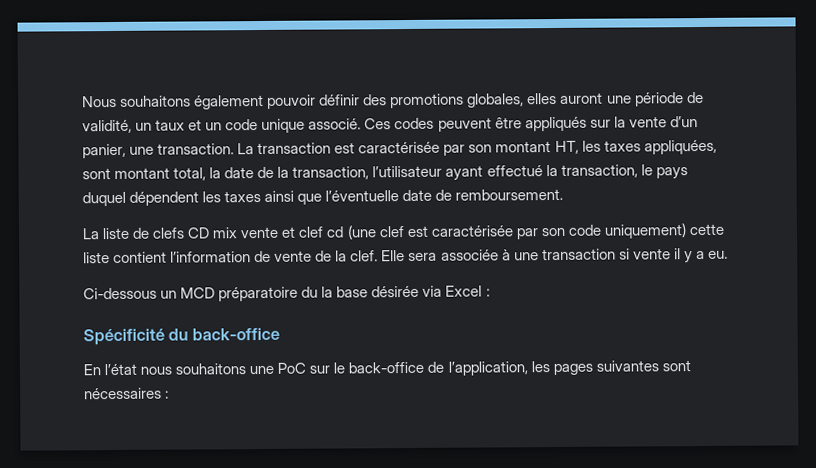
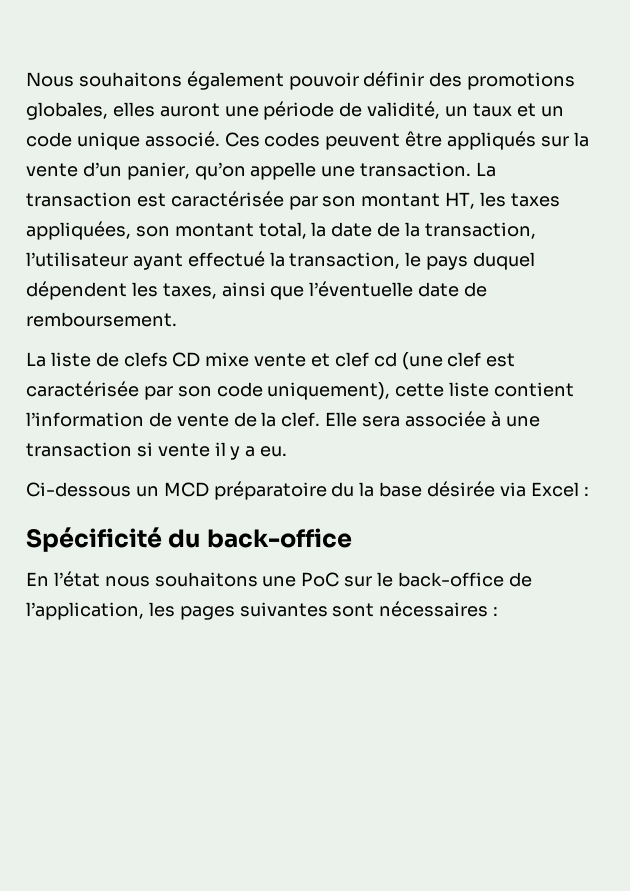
- Ces codes peuvent être appliqués sur la vente d’un panier, une transaction.
+ Ces codes peuvent être appliqués sur la vente d’un panier, qu’on appelle une transaction.
- La transaction est caractérisée par son montant HT, les taxes appliquées, sont montant total, la date de la transaction, l’utilisateur ayant effectué la transaction, le pays duquel dépendent les taxes ainsi que l’éventuelle date de remboursement.
+ La transaction est caractérisée par son montant HT, les taxes appliquées, son montant total, la date de la transaction, l’utilisateur ayant effectué la transaction, le pays duquel dépendent les taxes, ainsi que l’éventuelle date de remboursement.
- La liste de clefs CD mix vente et clef cd (une clef est caractérisée par son code uniquement) cette liste contient l’information de vente de la clef.
+ La liste de clefs CD mixe vente et clef cd (une clef est caractérisée par son code uniquement), cette liste contient l’information de vente de la clef.

